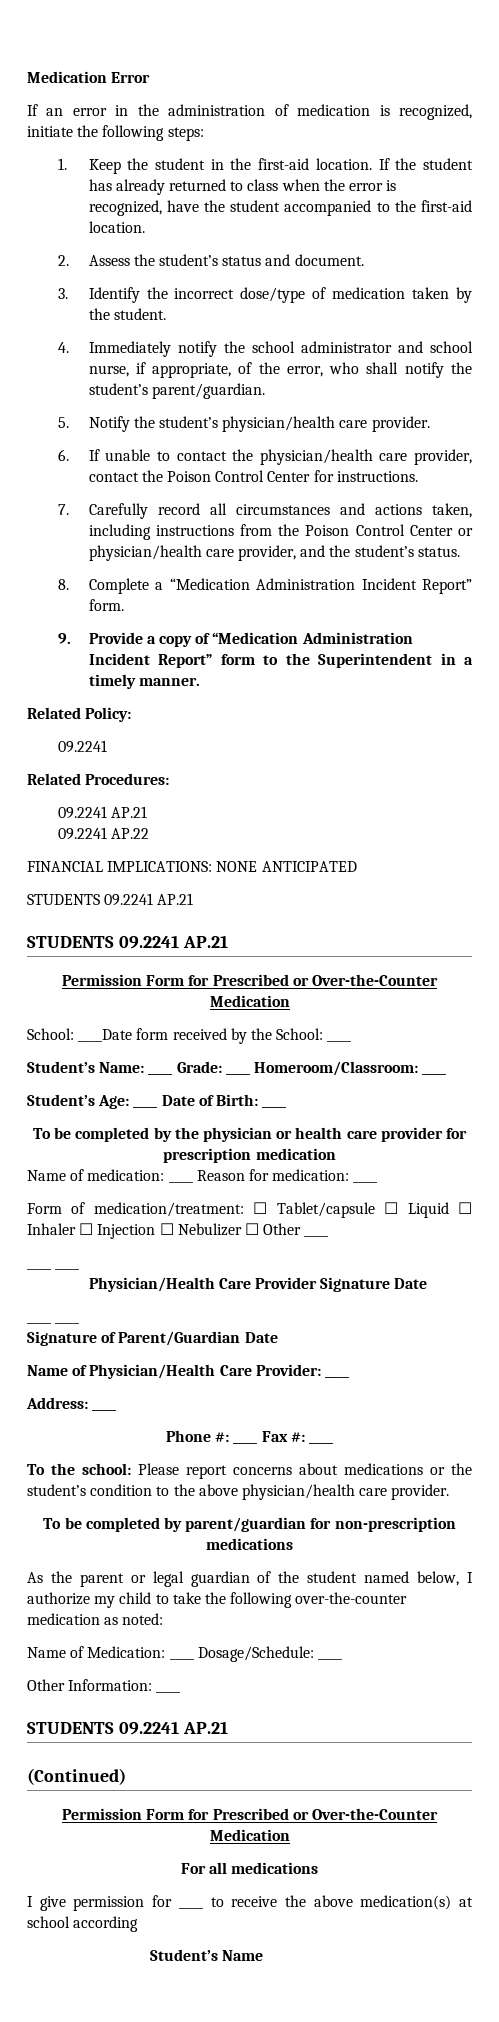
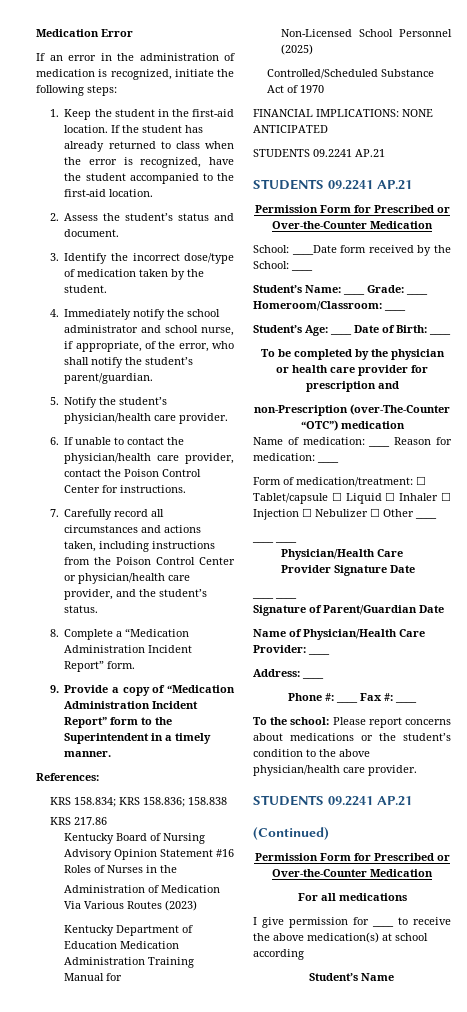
- Related Policy:
- 09.2241
- Related Procedures:
- 09.2241 AP.21
- 09.2241 AP.22
+ References:
+ KRS 158.834; KRS 158.836; 158.838
+ KRS 217.86
+ Kentucky Board of Nursing Advisory Opinion Statement #16 Roles of Nurses in the
+ Administration of Medication Via Various Routes (2023)
+ Kentucky Department of Education Medication Administration Training Manual for
+ Non-Licensed School Personnel (2025)
+ Controlled/Scheduled Substance Act of 1970
- To be completed by the physician or health care provider for prescription medication
+ To be completed by the physician or health care provider for prescription and
+ non-Prescription (over-The-Counter “OTC”) medication
- To be completed by parent/guardian for non-prescription medications
- As the parent or legal guardian of the student named below, I authorize my child to take the following over-the-counter medication as noted:
- Name of Medication: ____ Dosage/Schedule: ____
- Other Information: ____

